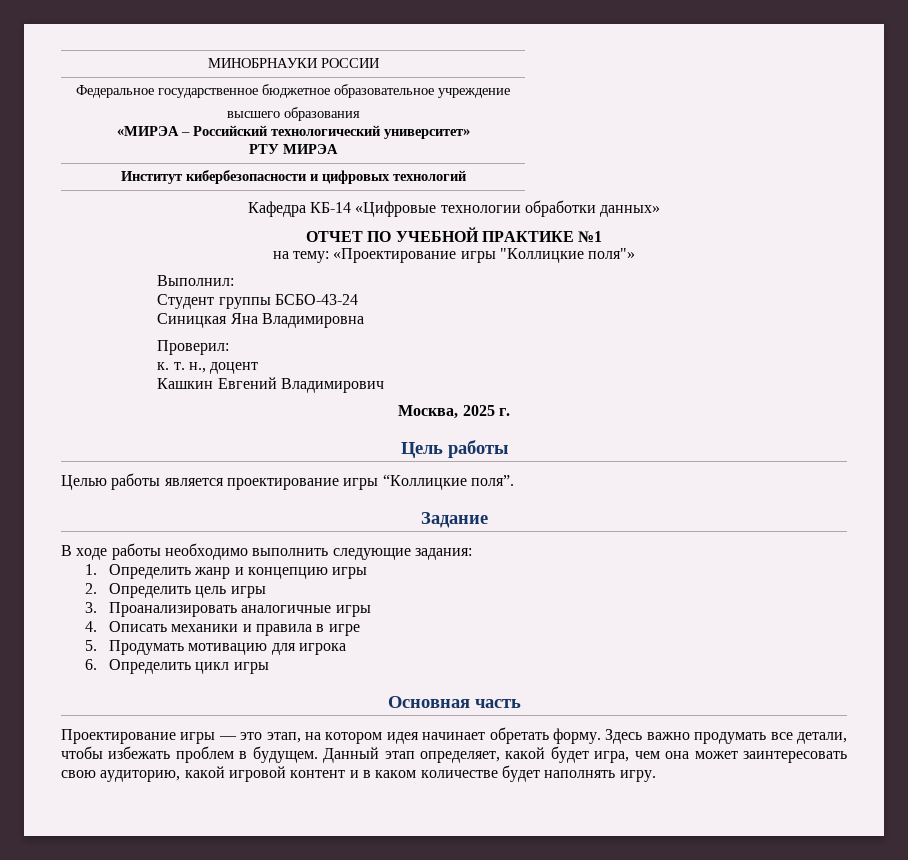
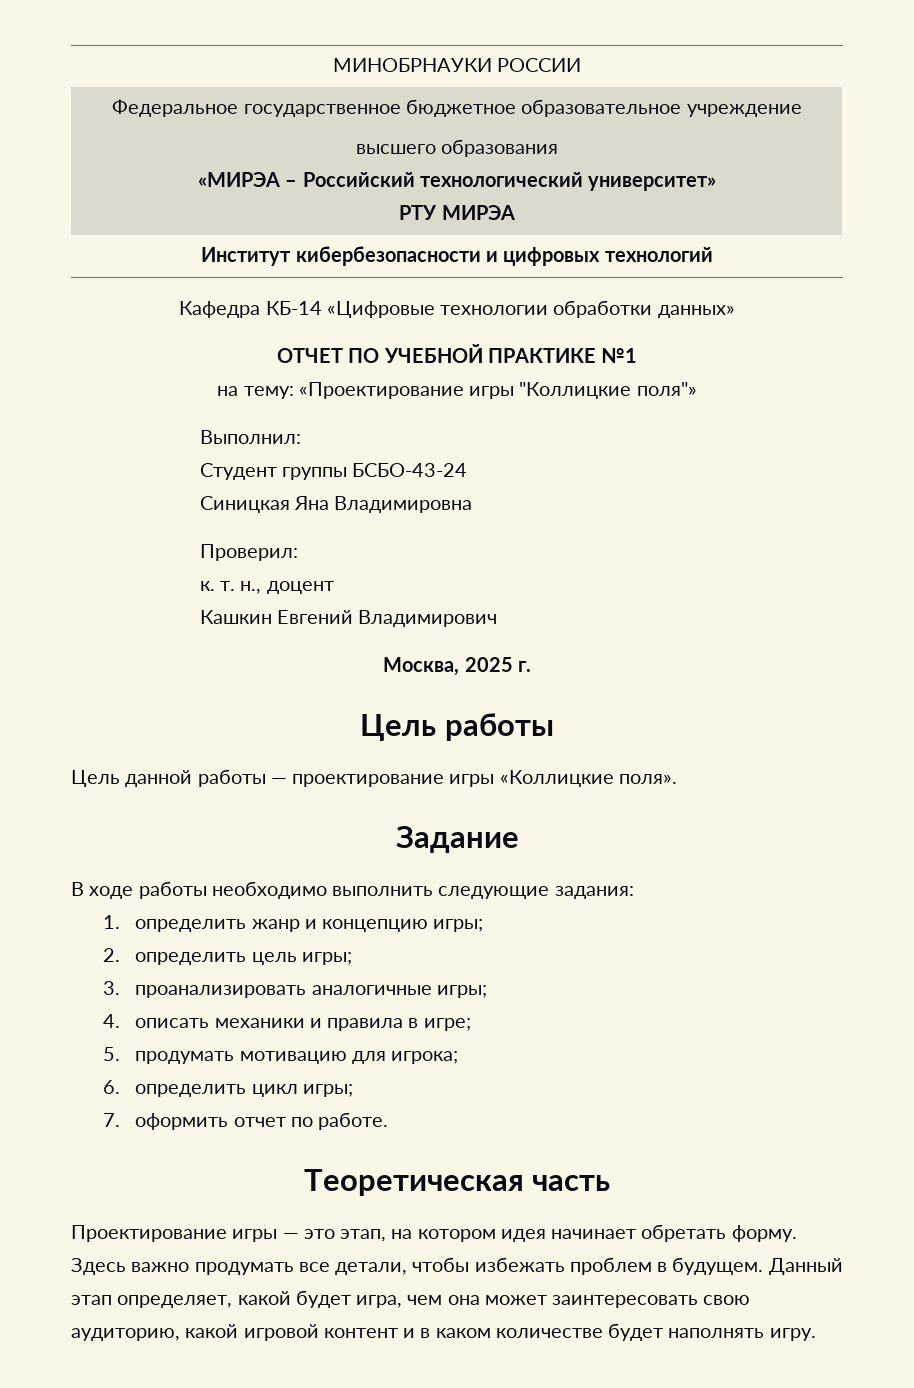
- Целью работы является проектирование игры “Коллицкие поля”.
+ Цель данной работы — проектирование игры «Коллицкие поля».
- 1. Определить жанр и концепцию игры
+ 1. определить жанр и концепцию игры;
- 2. Определить цель игры
- 3. Проанализировать аналогичные игры
+ 2. определить цель игры;
+ 3. проанализировать аналогичные игры;
- 4. Описать механики и правила в игре
+ 4. описать механики и правила в игре;
- 5. Продумать мотивацию для игрока
+ 5. продумать мотивацию для игрока;
- 6. Определить цикл игры
- Основная часть
+ 6. определить цикл игры;
+ 7. оформить отчет по работе.
+ Теоретическая часть

